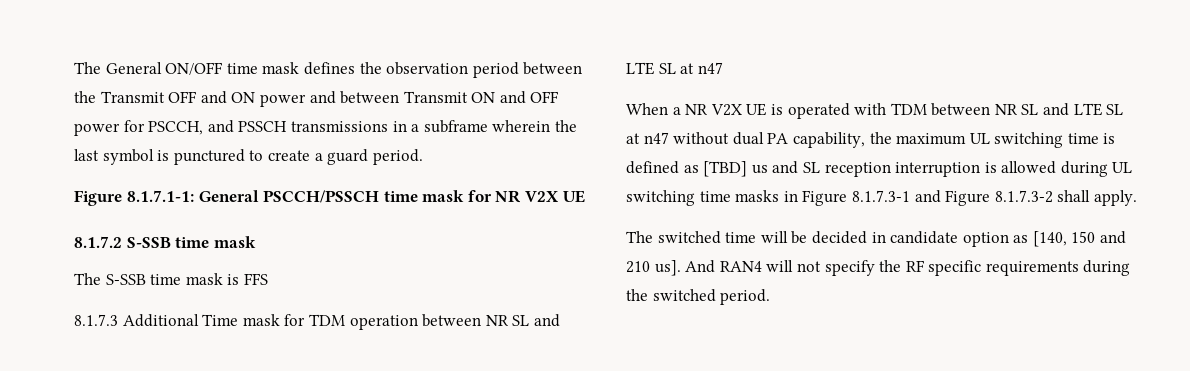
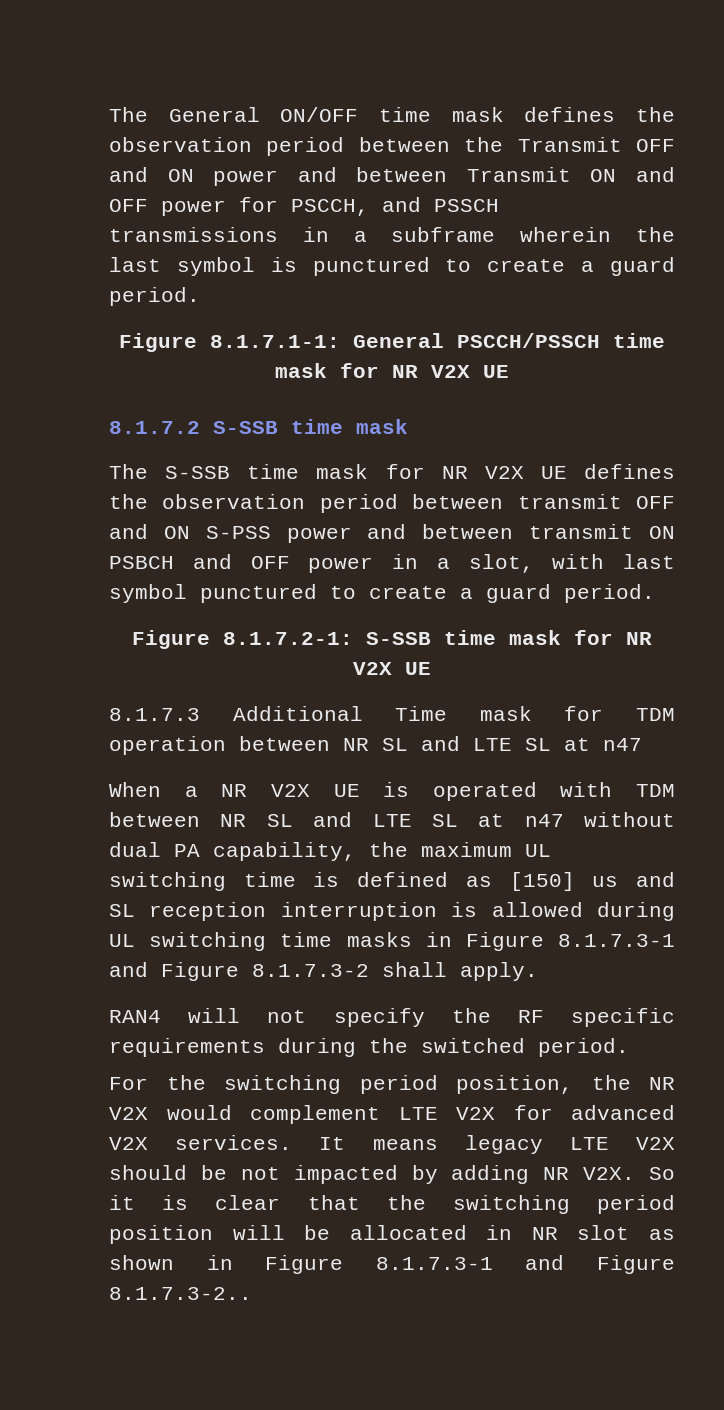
- The S-SSB time mask is FFS
+ The S-SSB time mask for NR V2X UE defines the observation period between transmit OFF and ON S-PSS power and between transmit ON PSBCH and OFF power in a slot, with last symbol punctured to create a guard period.
+ Figure 8.1.7.2-1: S-SSB time mask for NR V2X UE
- When a NR V2X UE is operated with TDM between NR SL and LTE SL at n47 without dual PA capability, the maximum UL switching time is defined as [TBD] us and SL reception interruption is allowed during UL switching time masks in Figure 8.1.7.3-1 and Figure 8.1.7.3-2 shall apply.
+ When a NR V2X UE is operated with TDM between NR SL and LTE SL at n47 without dual PA capability, the maximum UL switching time is defined as [150] us and SL reception interruption is allowed during UL switching time masks in Figure 8.1.7.3-1 and Figure 8.1.7.3-2 shall apply.
- The switched time will be decided in candidate option as [140, 150 and 210 us]. And RAN4 will not specify the RF specific requirements during the switched period.
+ RAN4 will not specify the RF specific requirements during the switched period.
+ For the switching period position, the NR V2X would complement LTE V2X for advanced V2X services. It means legacy LTE V2X should be not impacted by adding NR V2X. So it is clear that the switching period position will be allocated in NR slot as shown in Figure 8.1.7.3-1 and Figure 8.1.7.3-2..

